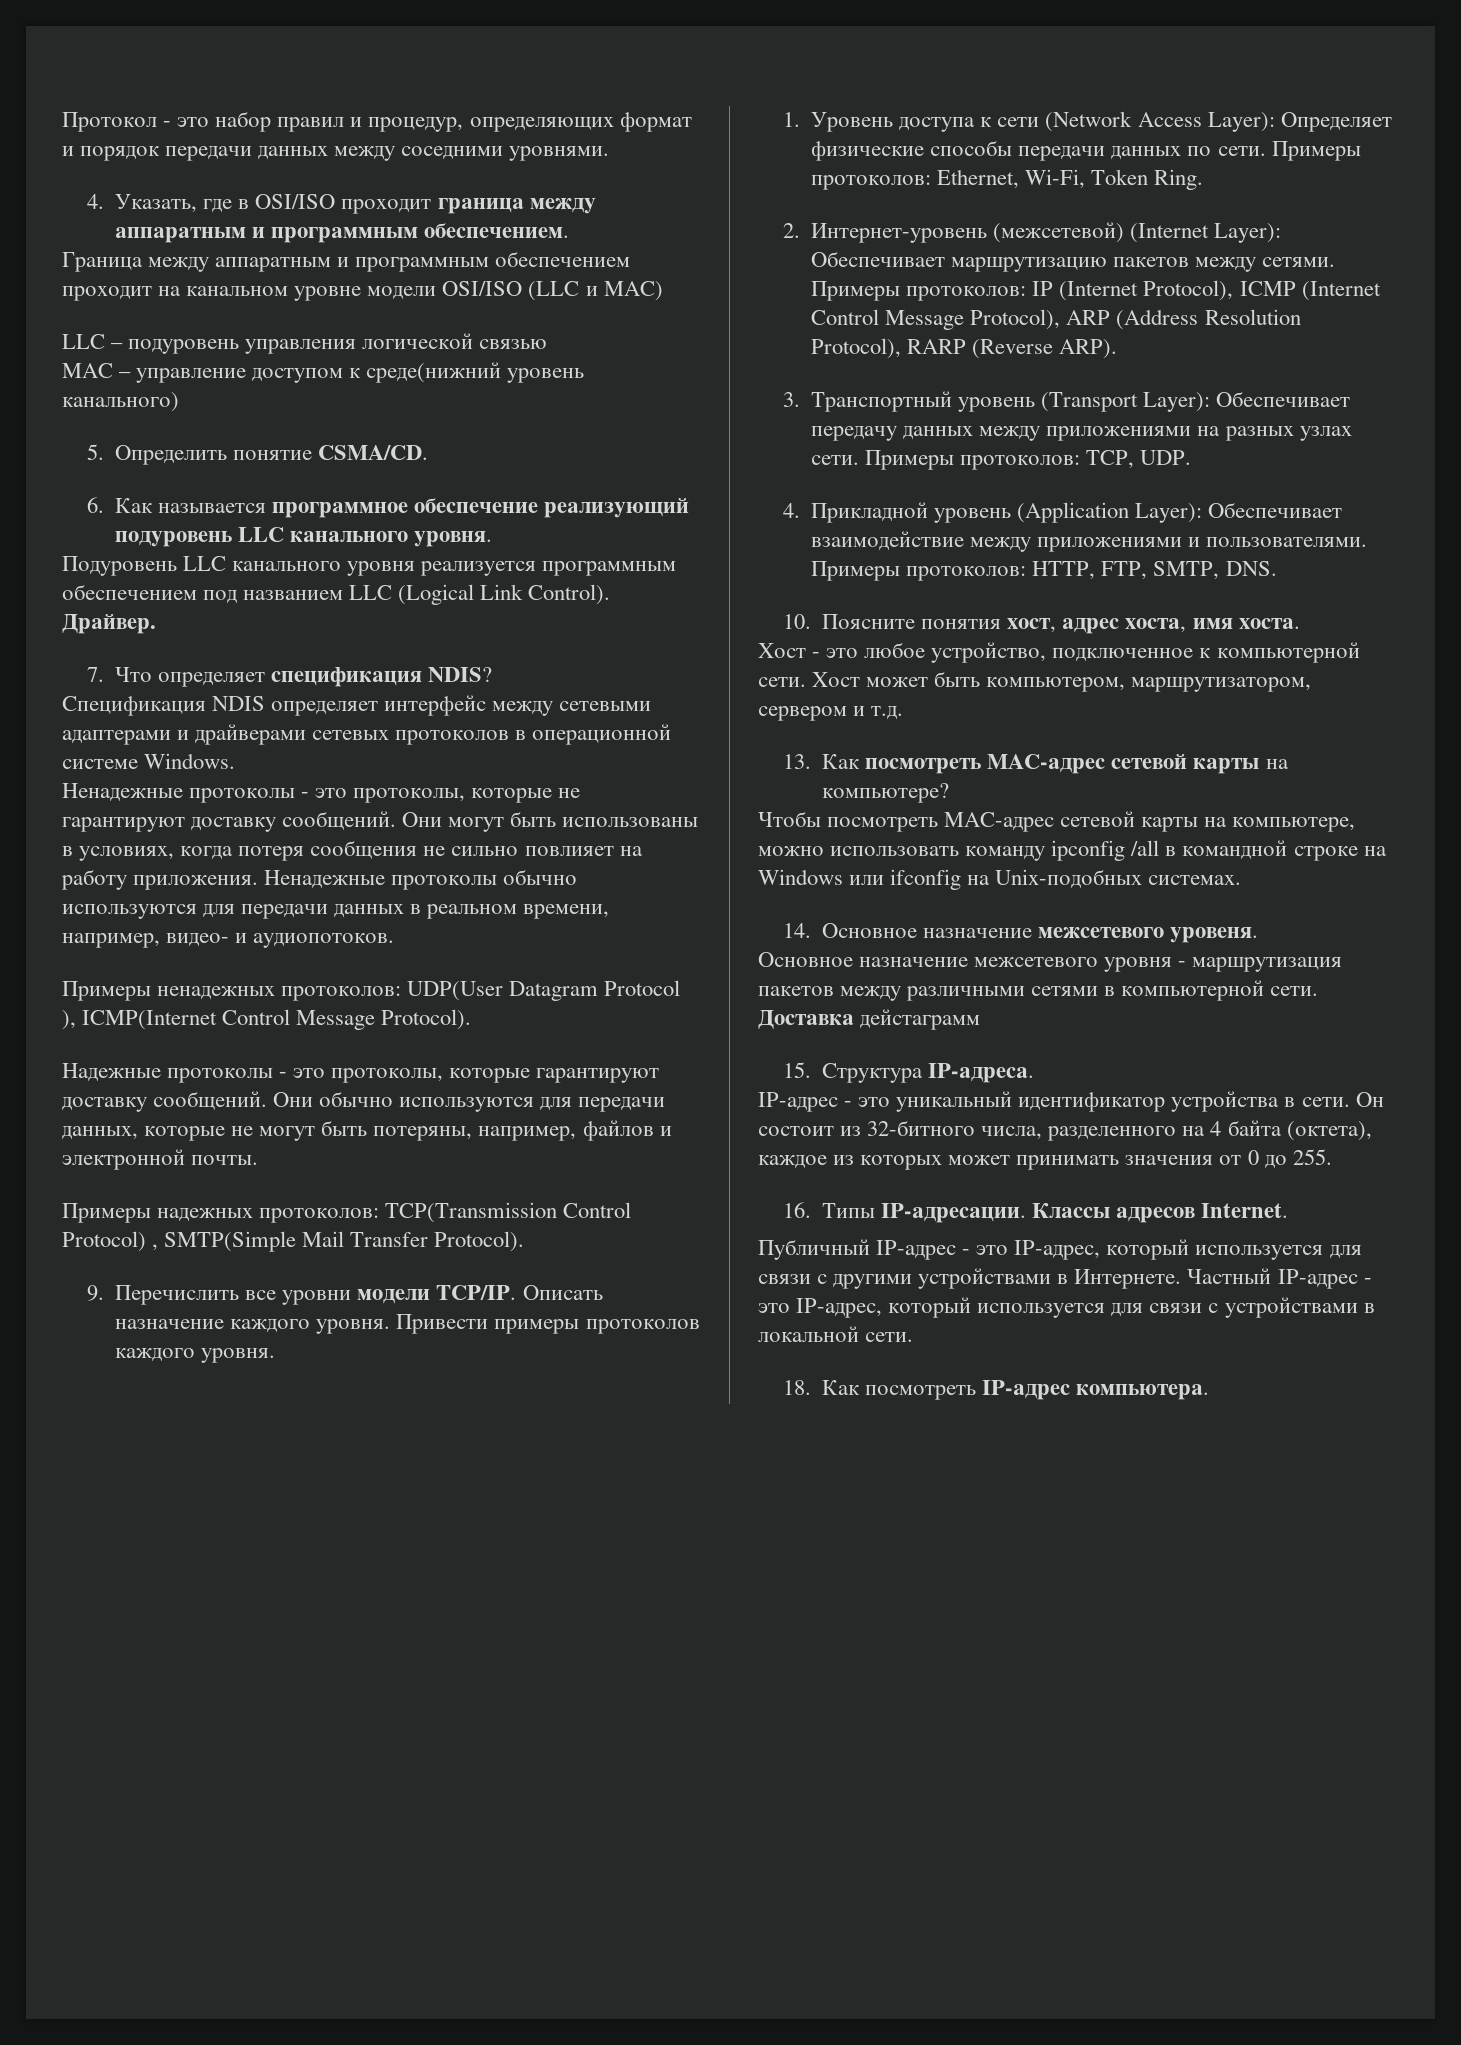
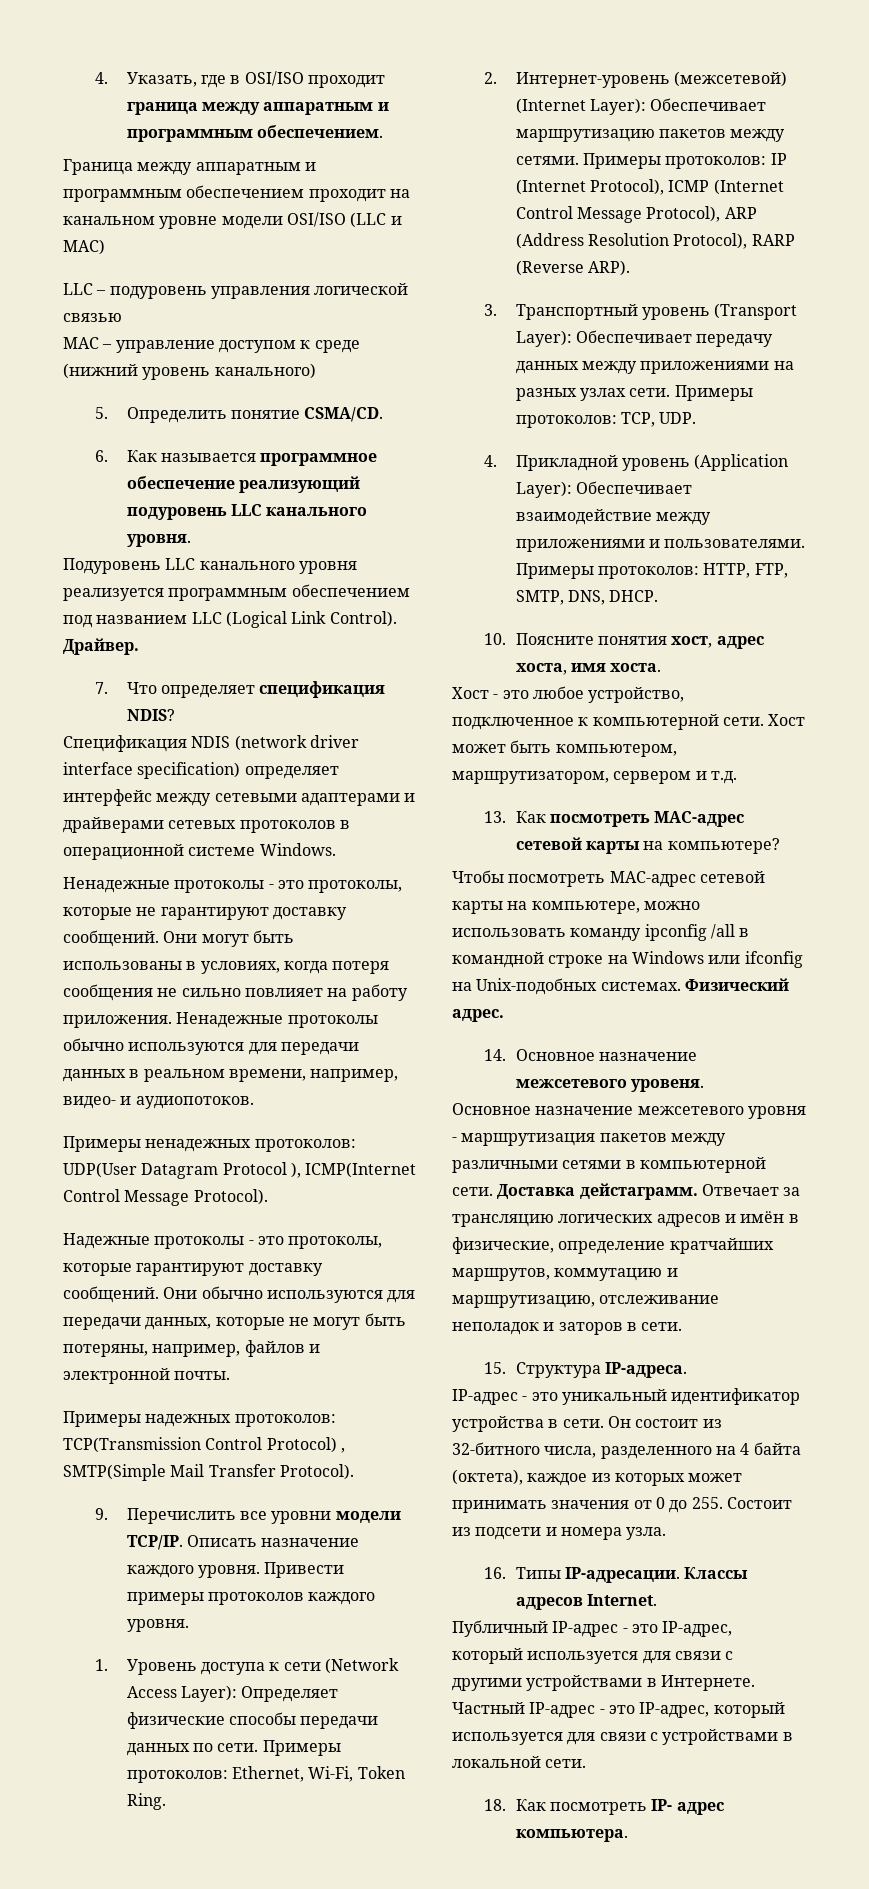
- Протокол - это набор правил и процедур, определяющих формат и порядок передачи данных между соседними уровнями.
- MAC – управление доступом к среде(нижний уровень канального)
+ MAC – управление доступом к среде (нижний уровень канального)
- Спецификация NDIS определяет интерфейс между сетевыми адаптерами и драйверами сетевых протоколов в операционной системе Windows.
+ Спецификация NDIS (network driver interface specification) определяет интерфейс между сетевыми адаптерами и драйверами сетевых протоколов в операционной системе Windows.
- Примеры протоколов: HTTP, FTP, SMTP, DNS.
+ Примеры протоколов: HTTP, FTP, SMTP, DNS, DHCP.
+ Физический адрес.
- Доставка дейстаграмм
+ Доставка дейстаграмм. Отвечает за трансляцию логических адресов и имён в физические, определение кратчайших маршрутов, коммутацию и маршрутизацию, отслеживание неполадок и заторов в сети.
- Он состоит из 32-битного числа, разделенного на 4 байта (октета), каждое из которых может принимать значения от 0 до 255.
+ Он состоит из 32-битного числа, разделенного на 4 байта (октета), каждое из которых может принимать значения от 0 до 255. Состоит из подсети и номера узла.
- 18. Как посмотреть IP-адрес компьютера.
+ 18. Как посмотреть IP- адрес компьютера.

